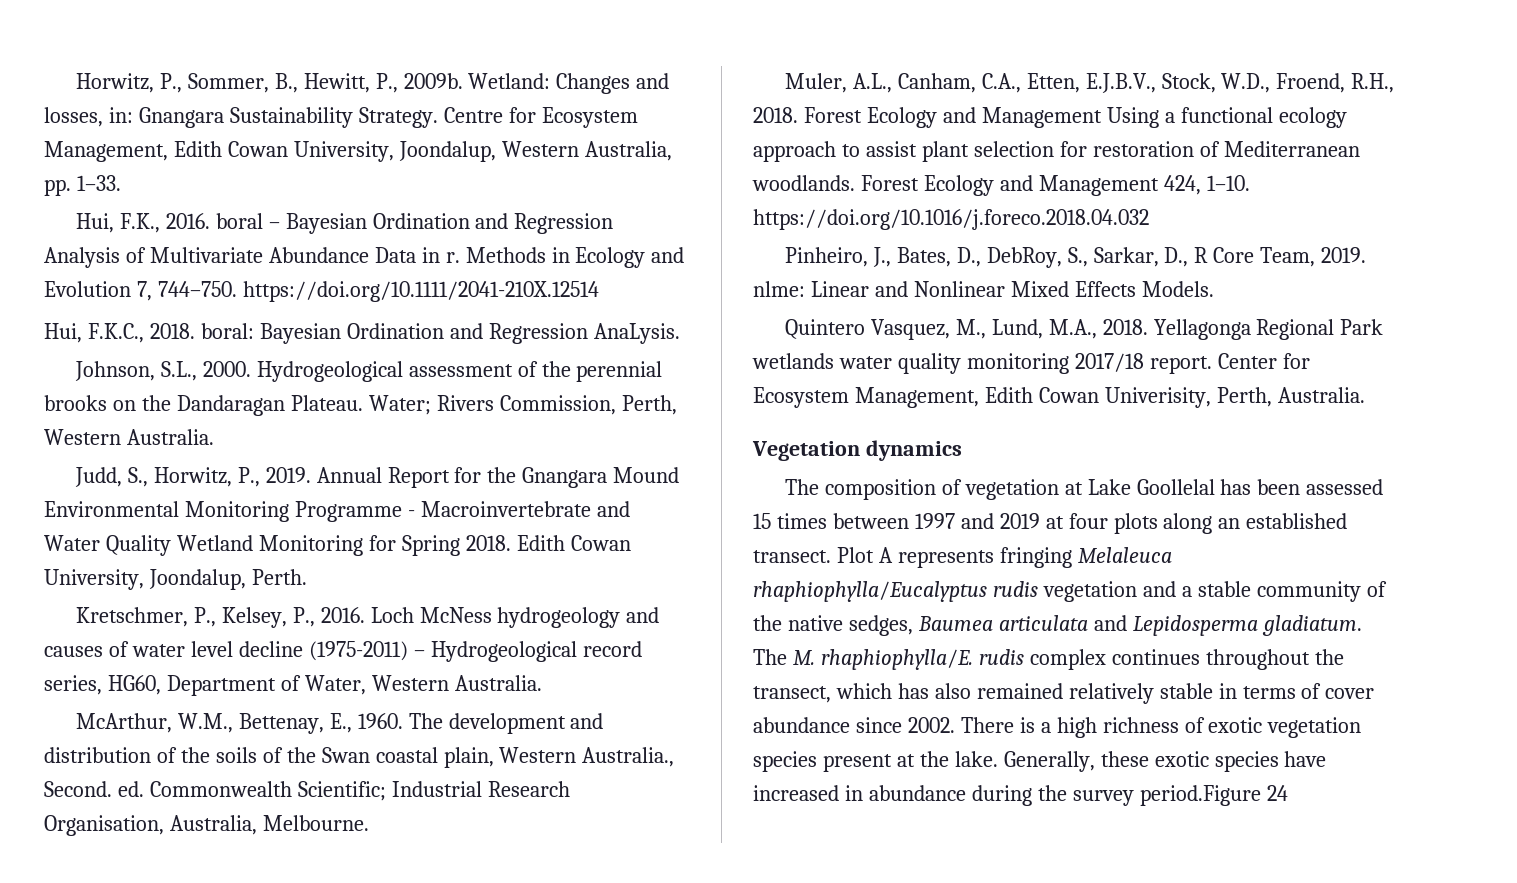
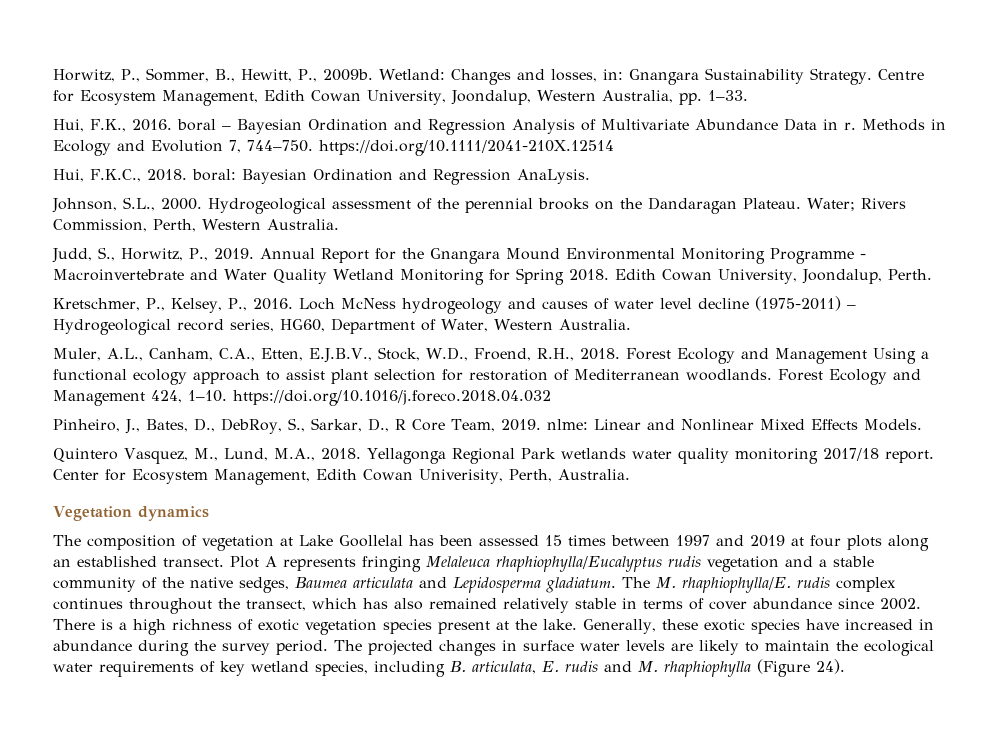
- McArthur, W.M., Bettenay, E., 1960. The development and distribution of the soils of the Swan coastal plain, Western Australia., Second. ed. Commonwealth Scientific; Industrial Research Organisation, Australia, Melbourne.
- Generally, these exotic species have increased in abundance during the survey period.Figure 24
+ Generally, these exotic species have increased in abundance during the survey period. The projected changes in surface water levels are likely to maintain the ecological water requirements of key wetland species, including B. articulata, E. rudis and M. rhaphiophylla (Figure 24).

